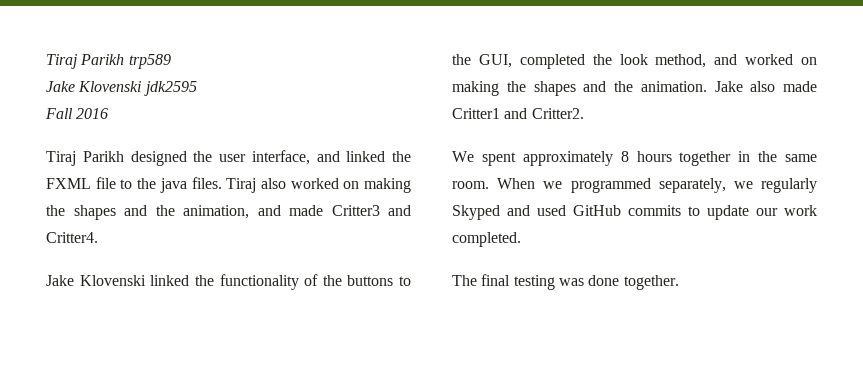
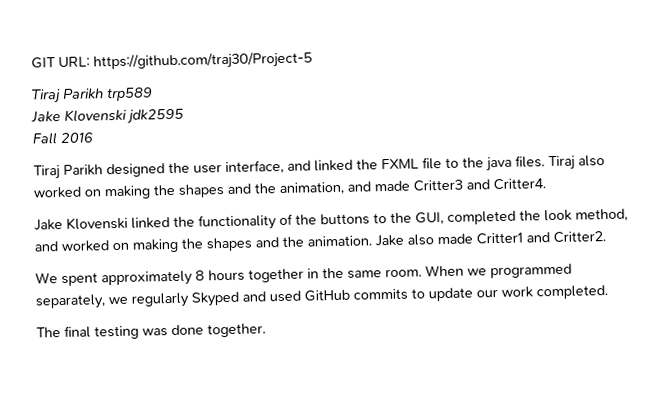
+ GIT URL: https://github.com/traj30/Project-5

